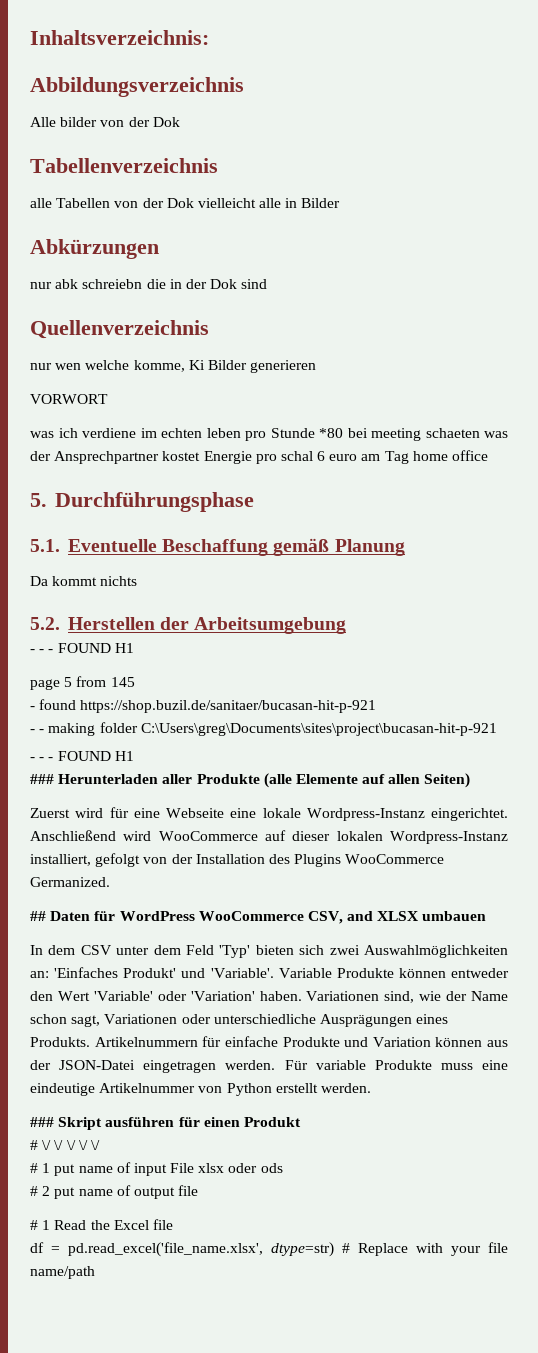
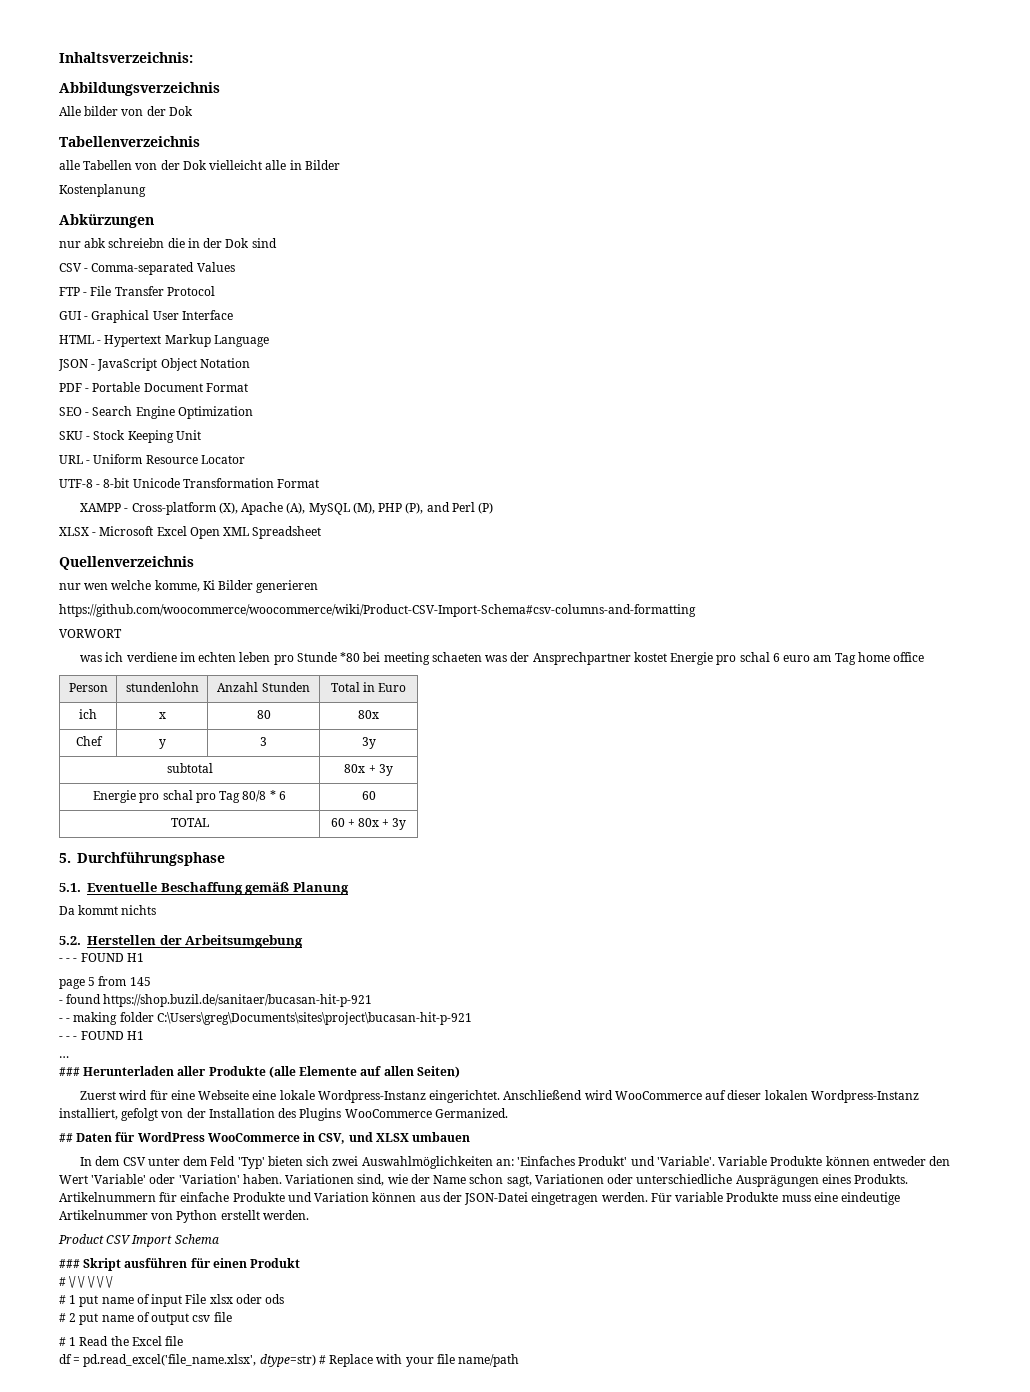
+ Kostenplanung
+ CSV - Comma-separated Values
+ FTP - File Transfer Protocol
+ GUI - Graphical User Interface
+ HTML - Hypertext Markup Language
+ JSON - JavaScript Object Notation
+ PDF - Portable Document Format
+ SEO - Search Engine Optimization
+ SKU - Stock Keeping Unit
+ URL - Uniform Resource Locator
+ UTF-8 - 8-bit Unicode Transformation Format
+ XAMPP - Cross-platform (X), Apache (A), MySQL (M), PHP (P), and Perl (P)
+ XLSX - Microsoft Excel Open XML Spreadsheet
+ https://github.com/woocommerce/woocommerce/wiki/Product-CSV-Import-Schema#csv-columns-and-formatting
+ Person | stundenlohn | Anzahl Stunden | Total in Euro
+ ich | x | 80 | 80x
+ Chef | y | 3 | 3y
+ subtotal | 80x + 3y
+ Energie pro schal pro Tag 80/8 * 6 | 60
+ TOTAL | 60 + 80x + 3y
+ …
- ## Daten für WordPress WooCommerce CSV, and XLSX umbauen
+ ## Daten für WordPress WooCommerce in CSV, und XLSX umbauen
+ Product CSV Import Schema
- # 2 put name of output file
+ # 2 put name of output csv file

